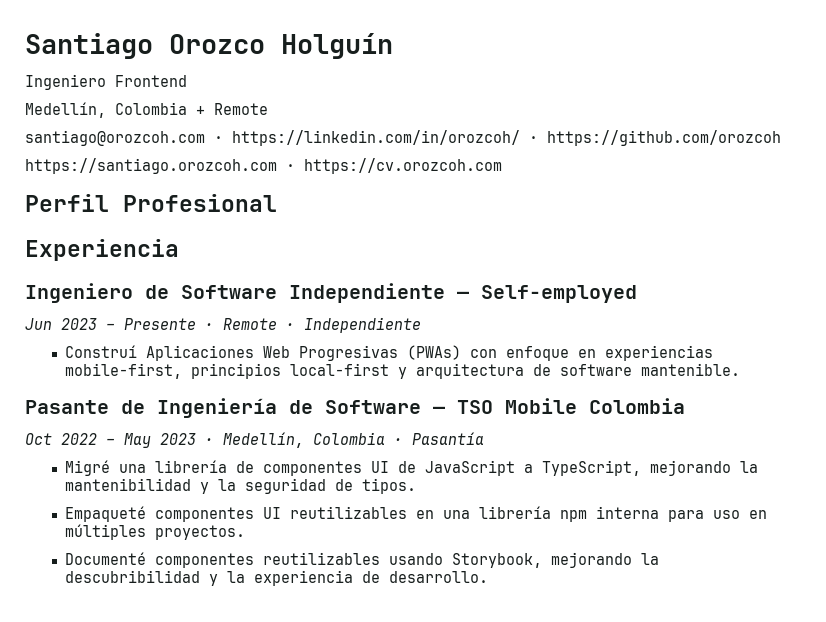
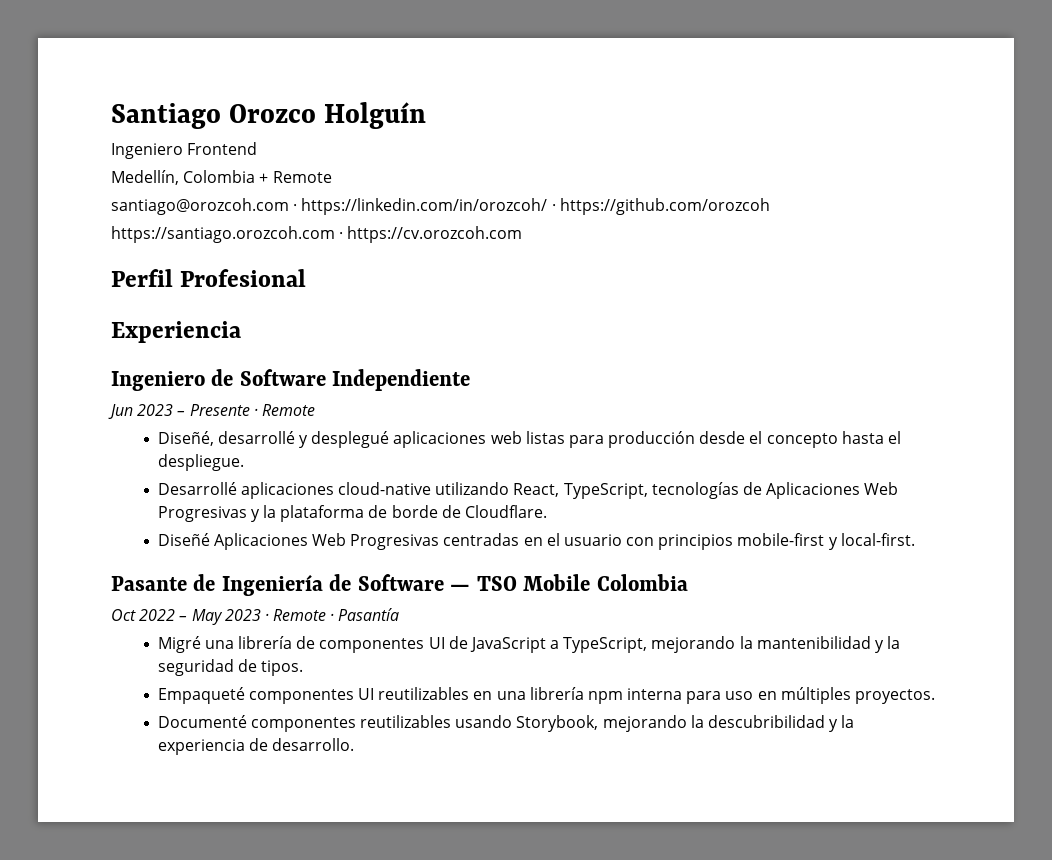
- Ingeniero de Software Independiente — Self-employed
+ Ingeniero de Software Independiente
- Jun 2023 – Presente · Remote · Independiente
- Construí Aplicaciones Web Progresivas (PWAs) con enfoque en experiencias mobile-first, principios local-first y arquitectura de software mantenible.
+ Jun 2023 – Presente · Remote
+ Diseñé, desarrollé y desplegué aplicaciones web listas para producción desde el concepto hasta el despliegue.
+ Desarrollé aplicaciones cloud-native utilizando React, TypeScript, tecnologías de Aplicaciones Web Progresivas y la plataforma de borde de Cloudflare.
+ Diseñé Aplicaciones Web Progresivas centradas en el usuario con principios mobile-first y local-first.
- Oct 2022 – May 2023 · Medellín, Colombia · Pasantía
+ Oct 2022 – May 2023 · Remote · Pasantía

